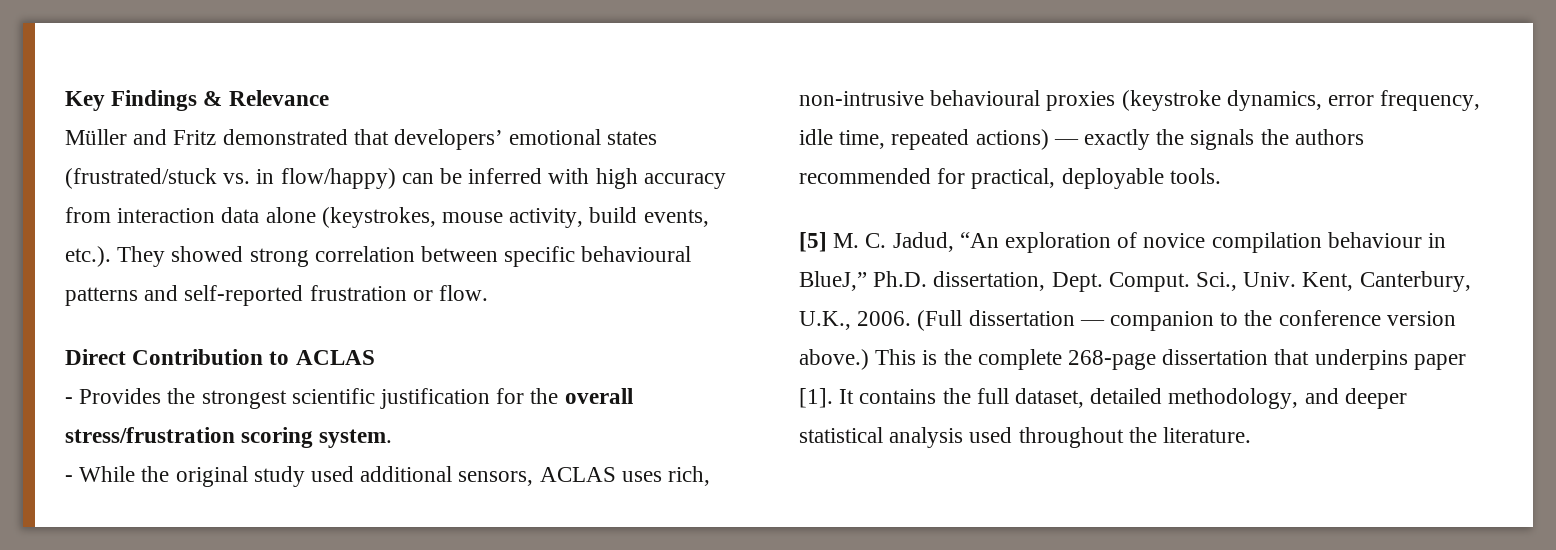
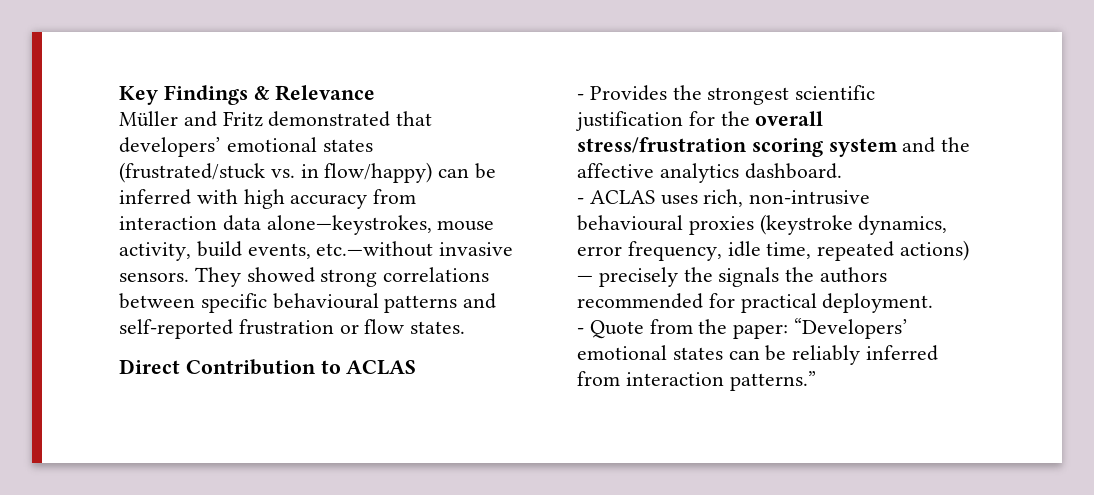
- Müller and Fritz demonstrated that developers’ emotional states (frustrated/stuck vs. in flow/happy) can be inferred with high accuracy from interaction data alone (keystrokes, mouse activity, build events, etc.). They showed strong correlation between specific behavioural patterns and self-reported frustration or flow.
+ Müller and Fritz demonstrated that developers’ emotional states (frustrated/stuck vs. in flow/happy) can be inferred with high accuracy from interaction data alone—keystrokes, mouse activity, build events, etc.—without invasive sensors. They showed strong correlations between specific behavioural patterns and self-reported frustration or flow states.
- - Provides the strongest scientific justification for the overall stress/frustration scoring system.
- - While the original study used additional sensors, ACLAS uses rich, non-intrusive behavioural proxies (keystroke dynamics, error frequency, idle time, repeated actions) — exactly the signals the authors recommended for practical, deployable tools.
- [5] M. C. Jadud, “An exploration of novice compilation behaviour in BlueJ,” Ph.D. dissertation, Dept. Comput. Sci., Univ. Kent, Canterbury, U.K., 2006. (Full dissertation — companion to the conference version above.) This is the complete 268-page dissertation that underpins paper [1]. It contains the full dataset, detailed methodology, and deeper statistical analysis used throughout the literature.
+ - Provides the strongest scientific justification for the overall stress/frustration scoring system and the affective analytics dashboard.
+ - ACLAS uses rich, non-intrusive behavioural proxies (keystroke dynamics, error frequency, idle time, repeated actions) — precisely the signals the authors recommended for practical deployment.
+ - Quote from the paper: “Developers’ emotional states can be reliably inferred from interaction patterns.”

